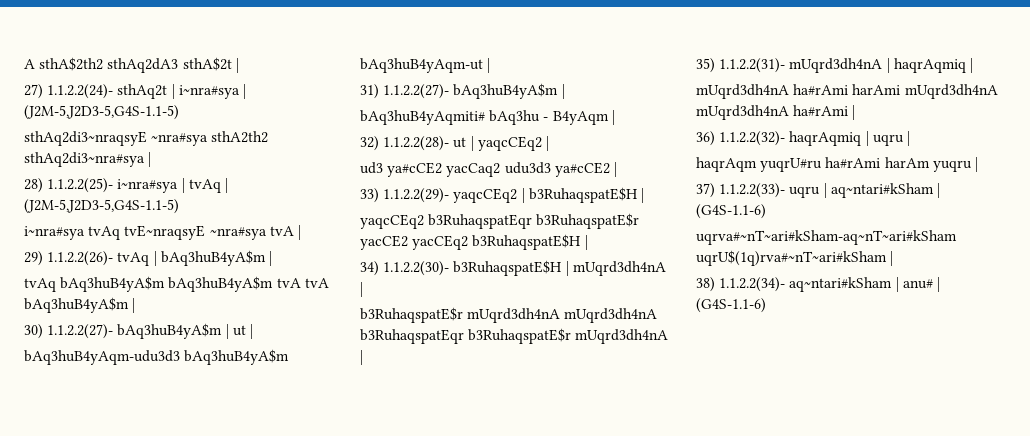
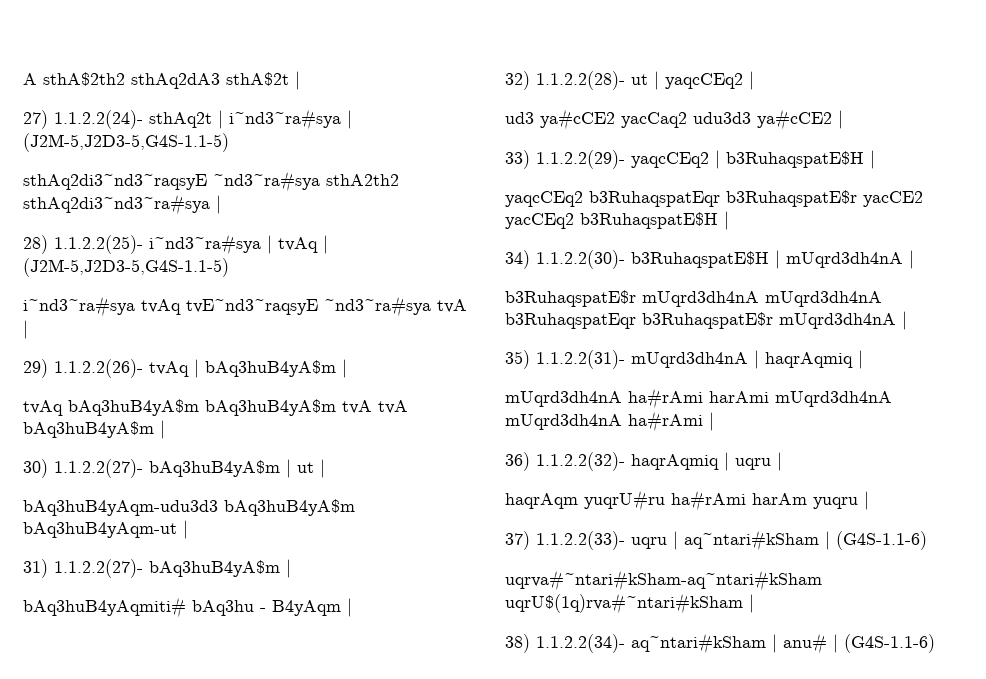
- 27) 1.1.2.2(24)- sthAq2t | i~nra#sya | (J2M-5,J2D3-5,G4S-1.1-5)
- sthAq2di3~nraqsyE ~nra#sya sthA2th2 sthAq2di3~nra#sya |
+ 27) 1.1.2.2(24)- sthAq2t | i~nd3~ra#sya | (J2M-5,J2D3-5,G4S-1.1-5)
+ sthAq2di3~nd3~raqsyE ~nd3~ra#sya sthA2th2 sthAq2di3~nd3~ra#sya |
- 28) 1.1.2.2(25)- i~nra#sya | tvAq | (J2M-5,J2D3-5,G4S-1.1-5)
+ 28) 1.1.2.2(25)- i~nd3~ra#sya | tvAq | (J2M-5,J2D3-5,G4S-1.1-5)
- i~nra#sya tvAq tvE~nraqsyE ~nra#sya tvA |
+ i~nd3~ra#sya tvAq tvE~nd3~raqsyE ~nd3~ra#sya tvA |
- uqrva#~nT~ari#kSham-aq~nT~ari#kSham uqrU$(1q)rva#~nT~ari#kSham |
+ uqrva#~ntari#kSham-aq~ntari#kSham uqrU$(1q)rva#~ntari#kSham |

